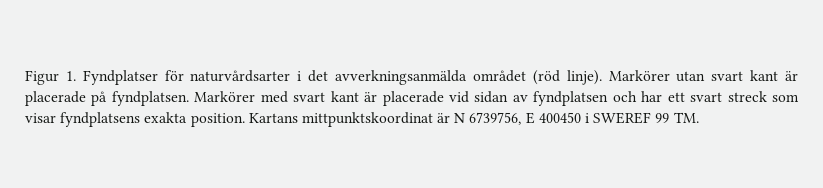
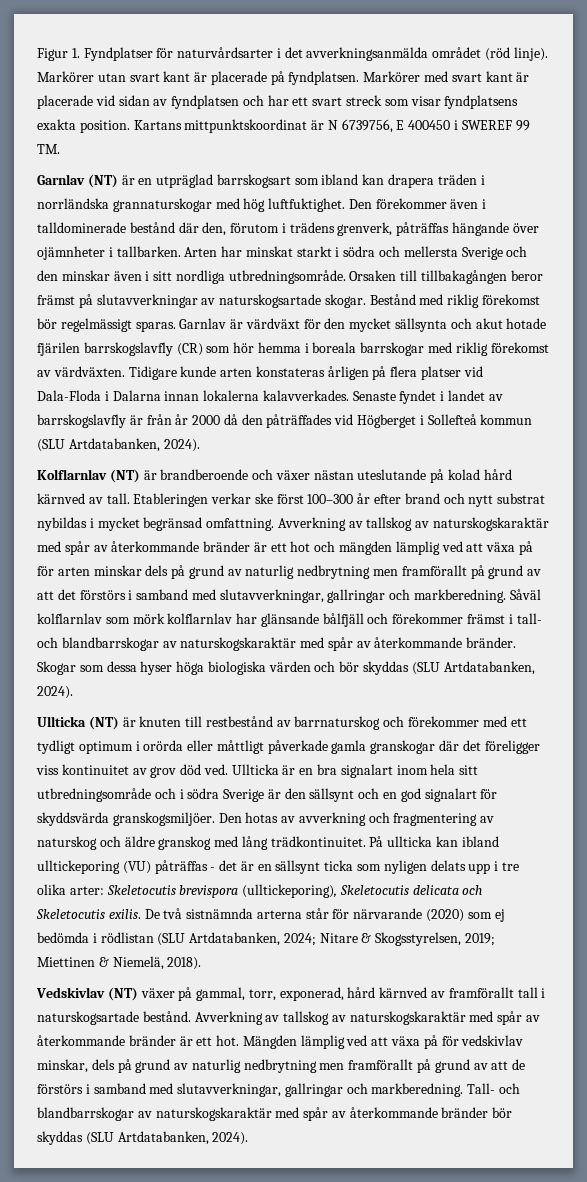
+ Garnlav (NT) är en utpräglad barrskogsart som ibland kan drapera träden i norrländska grannaturskogar med hög luftfuktighet. Den förekommer även i talldominerade bestånd där den, förutom i trädens grenverk, påträffas hängande över ojämnheter i tallbarken. Arten har minskat starkt i södra och mellersta Sverige och den minskar även i sitt nordliga utbredningsområde. Orsaken till tillbakagången beror främst på slutavverkningar av naturskogsartade skogar. Bestånd med riklig förekomst bör regelmässigt sparas. Garnlav är värdväxt för den mycket sällsynta och akut hotade fjärilen barrskogslavfly (CR) som hör hemma i boreala barrskogar med riklig förekomst av värdväxten. Tidigare kunde arten konstateras årligen på flera platser vid Dala-Floda i Dalarna innan lokalerna kalavverkades. Senaste fyndet i landet av barrskogslavfly är från år 2000 då den påträffades vid Högberget i Sollefteå kommun (SLU Artdatabanken, 2024).
+ Kolflarnlav (NT) är brandberoende och växer nästan uteslutande på kolad hård kärnved av tall. Etableringen verkar ske först 100–300 år efter brand och nytt substrat nybildas i mycket begränsad omfattning. Avverkning av tallskog av naturskogskaraktär med spår av återkommande bränder är ett hot och mängden lämplig ved att växa på för arten minskar dels på grund av naturlig nedbrytning men framförallt på grund av att det förstörs i samband med slutavverkningar, gallringar och markberedning. Såväl kolflarnlav som mörk kolflarnlav har glänsande bålfjäll och förekommer främst i tall- och blandbarrskogar av naturskogskaraktär med spår av återkommande bränder. Skogar som dessa hyser höga biologiska värden och bör skyddas (SLU Artdatabanken, 2024).
+ Ullticka (NT) är knuten till restbestånd av barrnaturskog och förekommer med ett tydligt optimum i orörda eller måttligt påverkade gamla granskogar där det föreligger viss kontinuitet av grov död ved. Ullticka är en bra signalart inom hela sitt utbredningsområde och i södra Sverige är den sällsynt och en god signalart för skyddsvärda granskogsmiljöer. Den hotas av avverkning och fragmentering av naturskog och äldre granskog med lång trädkontinuitet. På ullticka kan ibland ulltickeporing (VU) påträffas - det är en sällsynt ticka som nyligen delats upp i tre olika arter: Skeletocutis brevispora (ulltickeporing), Skeletocutis delicata och Skeletocutis exilis. De två sistnämnda arterna står för närvarande (2020) som ej bedömda i rödlistan (SLU Artdatabanken, 2024; Nitare & Skogsstyrelsen, 2019; Miettinen & Niemelä, 2018).
+ Vedskivlav (NT) växer på gammal, torr, exponerad, hård kärnved av framförallt tall i naturskogsartade bestånd. Avverkning av tallskog av naturskogskaraktär med spår av återkommande bränder är ett hot. Mängden lämplig ved att växa på för vedskivlav minskar, dels på grund av naturlig nedbrytning men framförallt på grund av att de förstörs i samband med slutavverkningar, gallringar och markberedning. Tall- och blandbarrskogar av naturskogskaraktär med spår av återkommande bränder bör skyddas (SLU Artdatabanken, 2024).

